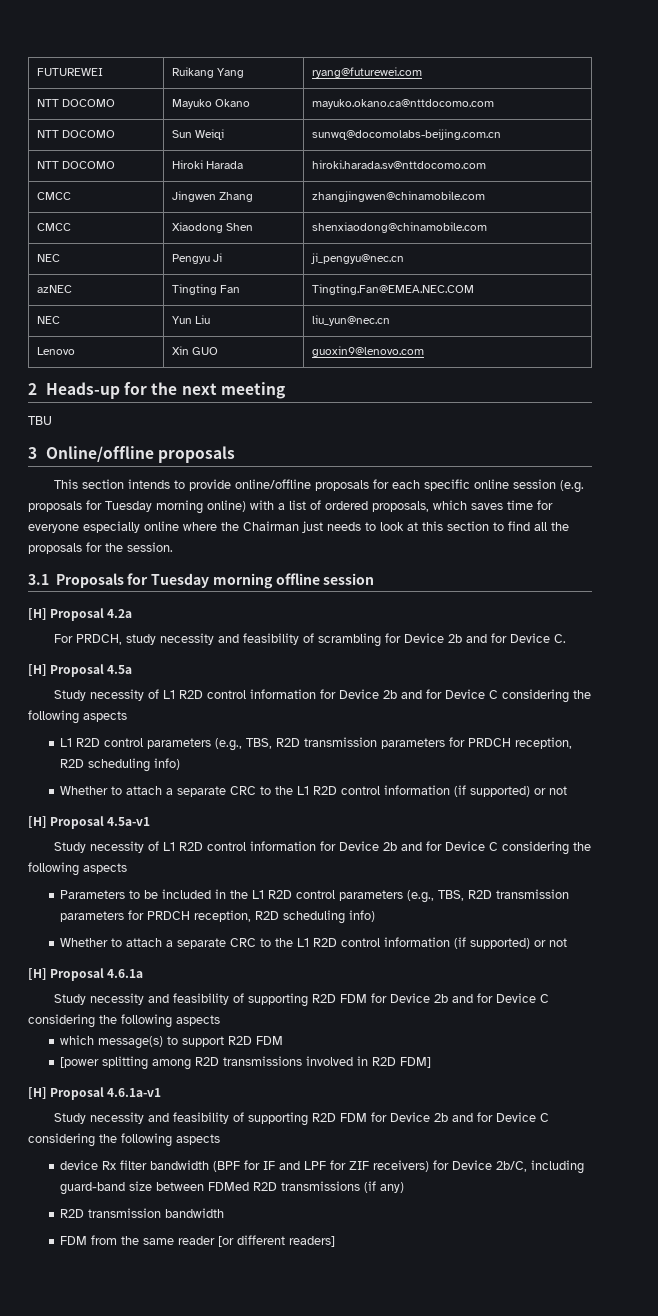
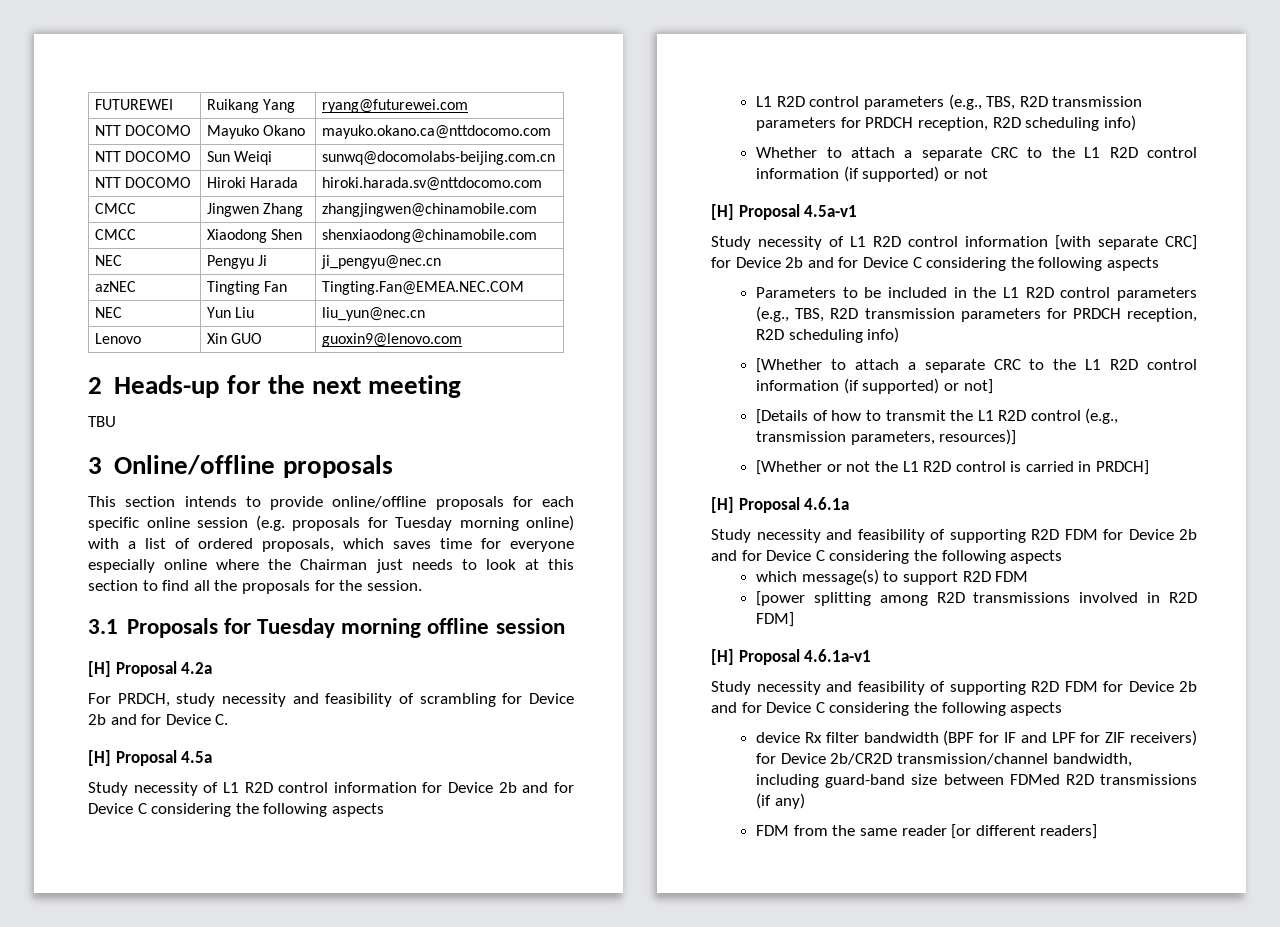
  [H] Proposal 4.5a-v1
- Study necessity of L1 R2D control information for Device 2b and for Device C considering the following aspects
+ Study necessity of L1 R2D control information [with separate CRC] for Device 2b and for Device C considering the following aspects
  Parameters to be included in the L1 R2D control parameters (e.g., TBS, R2D transmission parameters for PRDCH reception, R2D scheduling info)
- Whether to attach a separate CRC to the L1 R2D control information (if supported) or not
+ [Whether to attach a separate CRC to the L1 R2D control information (if supported) or not]
+ [Details of how to transmit the L1 R2D control (e.g., transmission parameters, resources)]
+ [Whether or not the L1 R2D control is carried in PRDCH]
- device Rx filter bandwidth (BPF for IF and LPF for ZIF receivers) for Device 2b/C, including guard-band size between FDMed R2D transmissions (if any)
+ device Rx filter bandwidth (BPF for IF and LPF for ZIF receivers) for Device 2b/CR2D transmission/channel bandwidth, including guard-band size between FDMed R2D transmissions (if any)
- R2D transmission bandwidth

